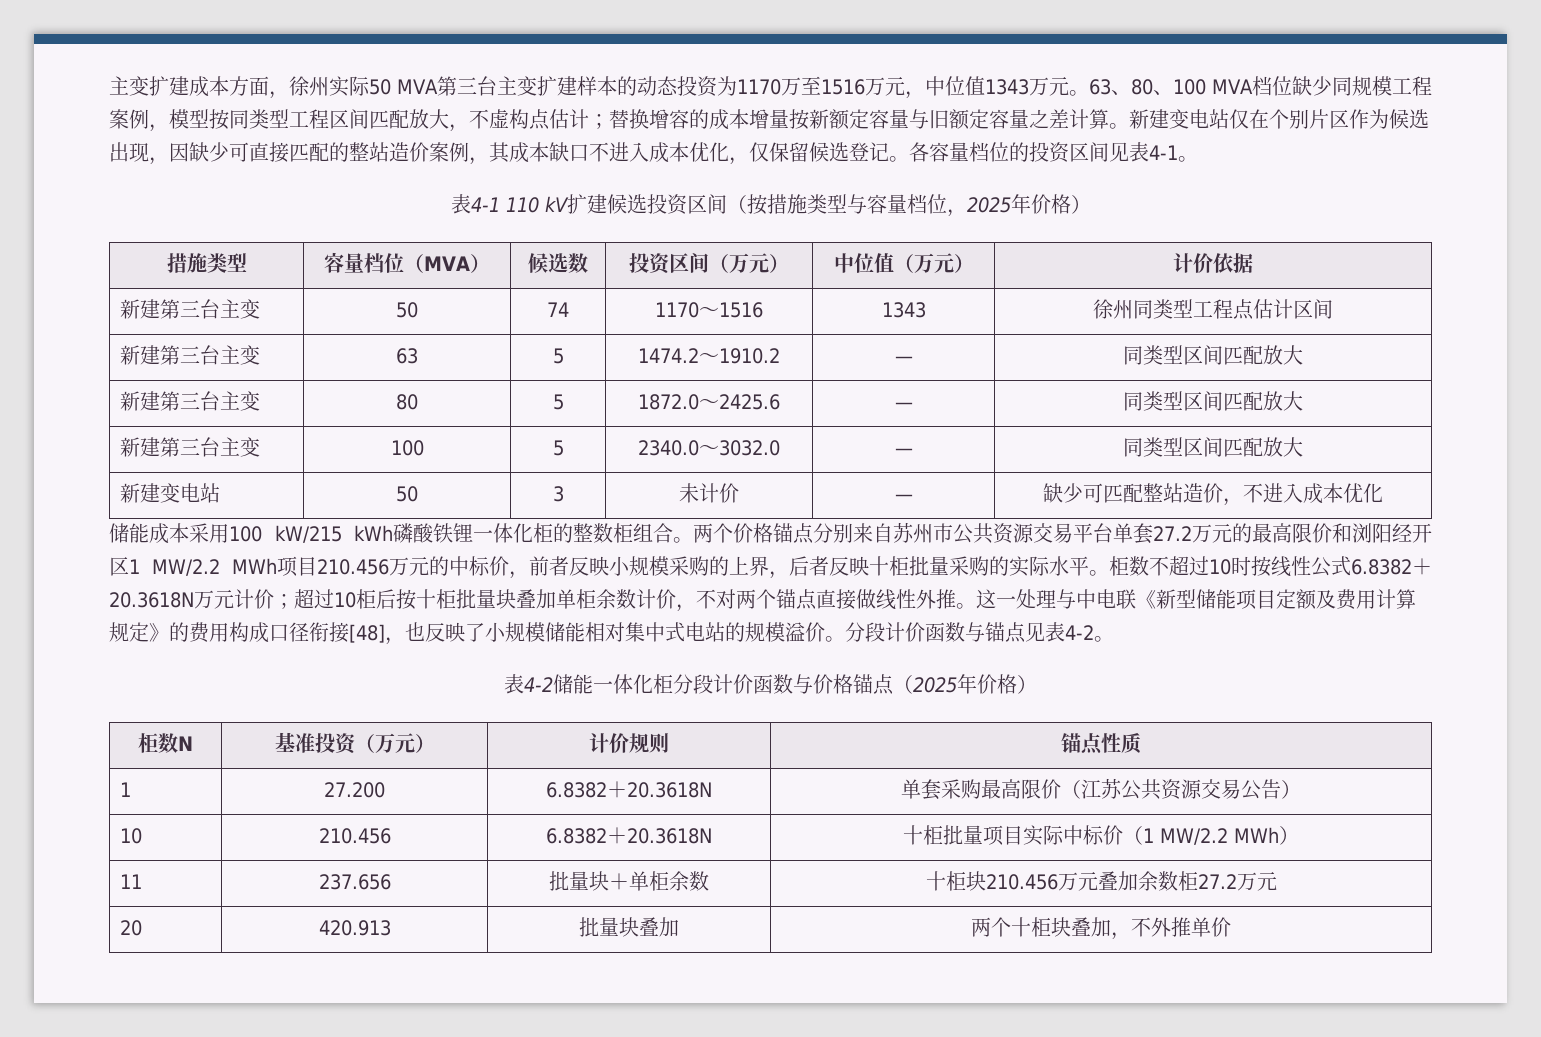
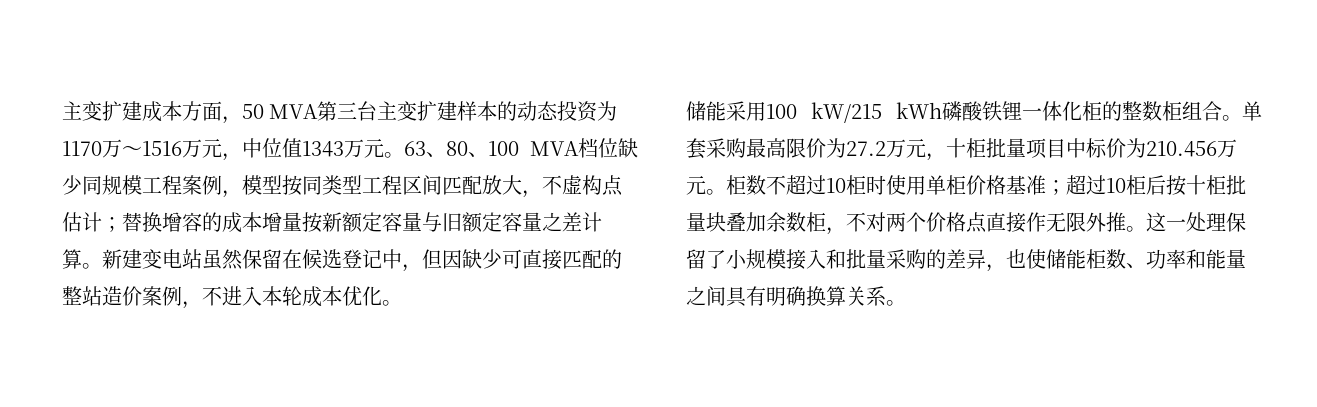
- 主变扩建成本方面，徐州实际50 MVA第三台主变扩建样本的动态投资为1170万至1516万元，中位值1343万元。
+ 主变扩建成本方面，50 MVA第三台主变扩建样本的动态投资为1170万～1516万元，中位值1343万元。
- 新建变电站仅在个别片区作为候选出现，因缺少可直接匹配的整站造价案例，其成本缺口不进入成本优化，仅保留候选登记。各容量档位的投资区间见表4-1。
- 表4-1 110 kV扩建候选投资区间（按措施类型与容量档位，2025年价格）
- 措施类型 | 容量档位（MVA） | 候选数 | 投资区间（万元） | 中位值（万元） | 计价依据
- 新建第三台主变 | 50 | 74 | 1170～1516 | 1343 | 徐州同类型工程点估计区间
- 新建第三台主变 | 63 | 5 | 1474.2～1910.2 | — | 同类型区间匹配放大
- 新建第三台主变 | 80 | 5 | 1872.0～2425.6 | — | 同类型区间匹配放大
- 新建第三台主变 | 100 | 5 | 2340.0～3032.0 | — | 同类型区间匹配放大
- 新建变电站 | 50 | 3 | 未计价 | — | 缺少可匹配整站造价，不进入成本优化
- 储能成本采用100 kW/215 kWh磷酸铁锂一体化柜的整数柜组合。
+ 新建变电站虽然保留在候选登记中，但因缺少可直接匹配的整站造价案例，不进入本轮成本优化。
+ 储能采用100 kW/215 kWh磷酸铁锂一体化柜的整数柜组合。
- 两个价格锚点分别来自苏州市公共资源交易平台单套27.2万元的最高限价和浏阳经开区1 MW/2.2 MWh项目210.456万元的中标价，前者反映小规模采购的上界，后者反映十柜批量采购的实际水平。柜数不超过10时按线性公式6.8382＋20.3618N万元计价；超过10柜后按十柜批量块叠加单柜余数计价，不对两个锚点直接做线性外推。这一处理与中电联《新型储能项目定额及费用计算规定》的费用构成口径衔接[48]，也反映了小规模储能相对集中式电站的规模溢价。分段计价函数与锚点见表4-2。
- 表4-2储能一体化柜分段计价函数与价格锚点（2025年价格）
- 柜数N | 基准投资（万元） | 计价规则 | 锚点性质
- 1 | 27.200 | 6.8382＋20.3618N | 单套采购最高限价（江苏公共资源交易公告）
- 10 | 210.456 | 6.8382＋20.3618N | 十柜批量项目实际中标价（1 MW/2.2 MWh）
- 11 | 237.656 | 批量块＋单柜余数 | 十柜块210.456万元叠加余数柜27.2万元
- 20 | 420.913 | 批量块叠加 | 两个十柜块叠加，不外推单价
+ 单套采购最高限价为27.2万元，十柜批量项目中标价为210.456万元。柜数不超过10柜时使用单柜价格基准；超过10柜后按十柜批量块叠加余数柜，不对两个价格点直接作无限外推。这一处理保留了小规模接入和批量采购的差异，也使储能柜数、功率和能量之间具有明确换算关系。

